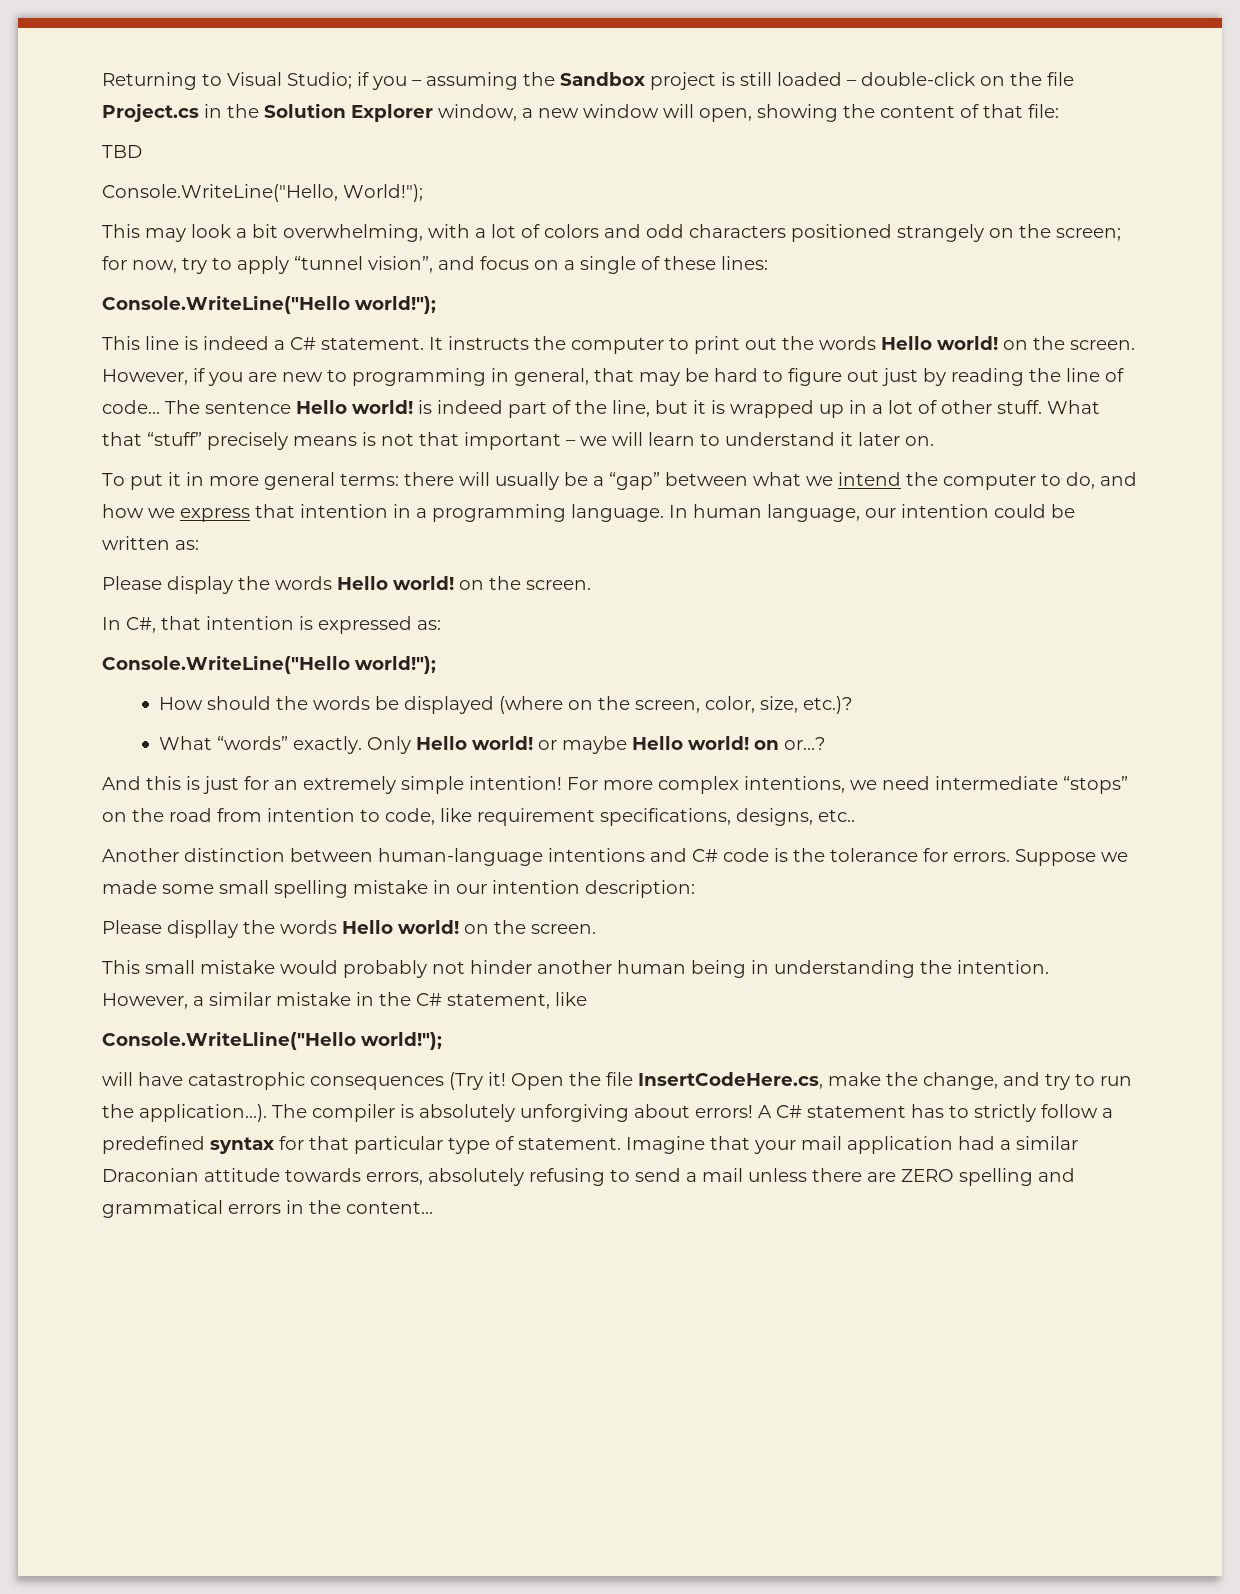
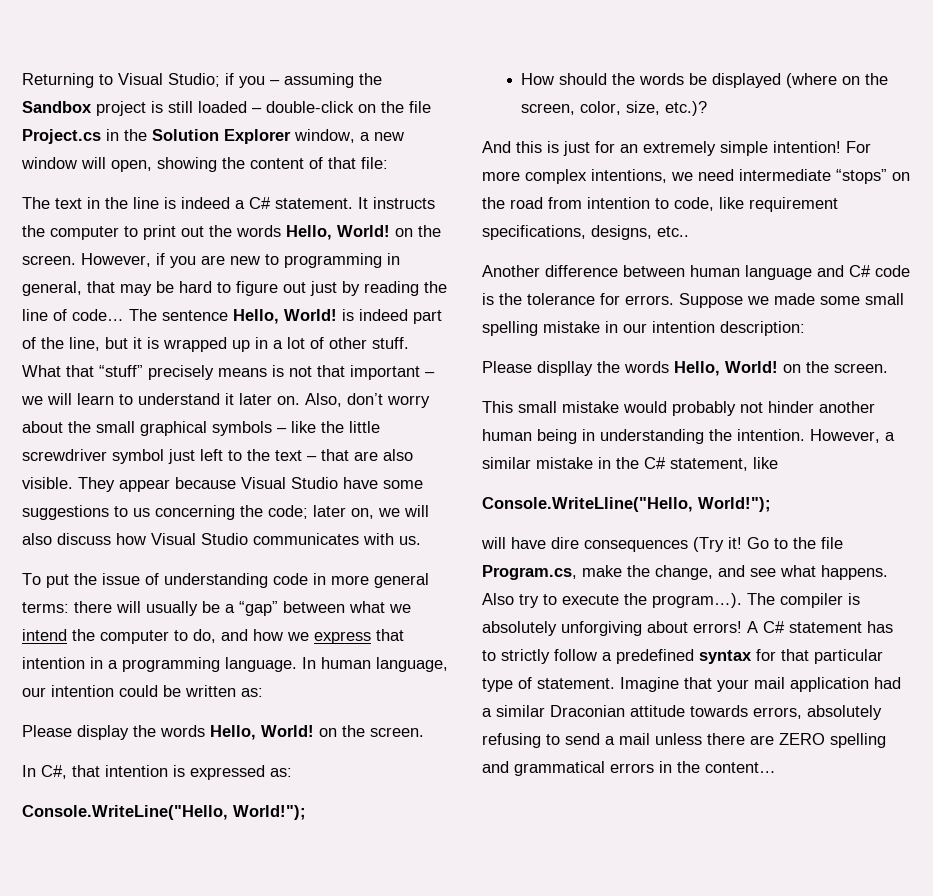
- TBD
- Console.WriteLine("Hello, World!");
- This may look a bit overwhelming, with a lot of colors and odd characters positioned strangely on the screen; for now, try to apply “tunnel vision”, and focus on a single of these lines:
- Console.WriteLine("Hello world!");
- This line is indeed a C# statement.
+ The text in the line is indeed a C# statement.
- It instructs the computer to print out the words Hello world! on the screen.
+ It instructs the computer to print out the words Hello, World! on the screen.
- The sentence Hello world! is indeed part of the line, but it is wrapped up in a lot of other stuff.
+ The sentence Hello, World! is indeed part of the line, but it is wrapped up in a lot of other stuff.
- What that “stuff” precisely means is not that important – we will learn to understand it later on.
- To put it in more general terms: there will usually be a “gap” between what we intend the computer to do, and how we express that intention in a programming language.
+ What that “stuff” precisely means is not that important – we will learn to understand it later on. Also, don’t worry about the small graphical symbols – like the little screwdriver symbol just left to the text – that are also visible. They appear because Visual Studio have some suggestions to us concerning the code; later on, we will also discuss how Visual Studio communicates with us.
+ To put the issue of understanding code in more general terms: there will usually be a “gap” between what we intend the computer to do, and how we express that intention in a programming language.
- Please display the words Hello world! on the screen.
+ Please display the words Hello, World! on the screen.
  In C#, that intention is expressed as:
- Console.WriteLine("Hello world!");
+ Console.WriteLine("Hello, World!");
- What “words” exactly. Only Hello world! or maybe Hello world! on or…?
- Another distinction between human-language intentions and C# code is the tolerance for errors.
+ Another difference between human language and C# code is the tolerance for errors.
- Please displlay the words Hello world! on the screen.
+ Please displlay the words Hello, World! on the screen.
- Console.WriteLline("Hello world!");
+ Console.WriteLline("Hello, World!");
- will have catastrophic consequences (Try it!
+ will have dire consequences (Try it!
- Open the file InsertCodeHere.cs, make the change, and try to run the application…).
+ Go to the file Program.cs, make the change, and see what happens. Also try to execute the program…).

